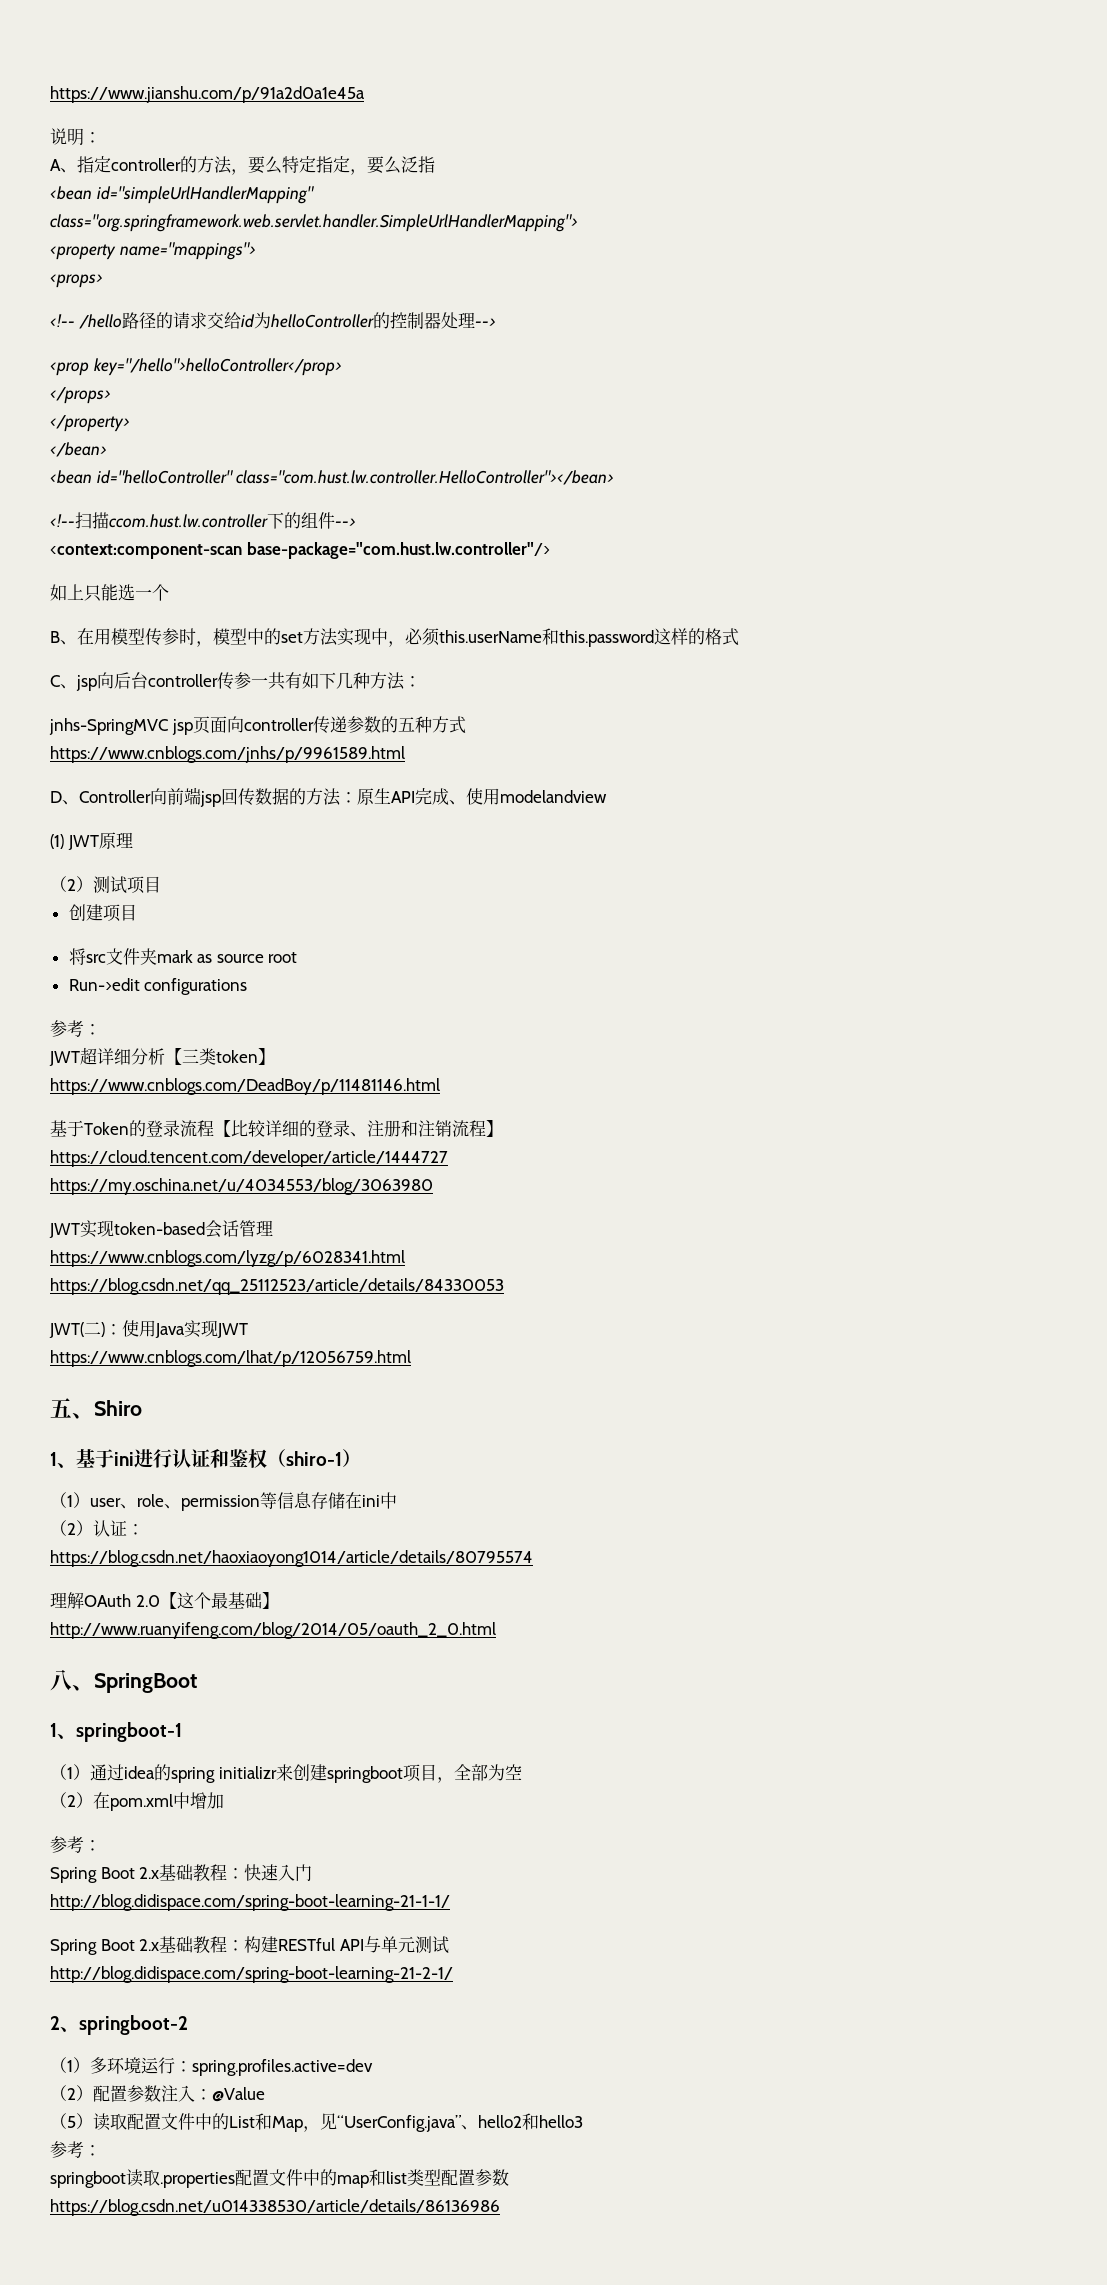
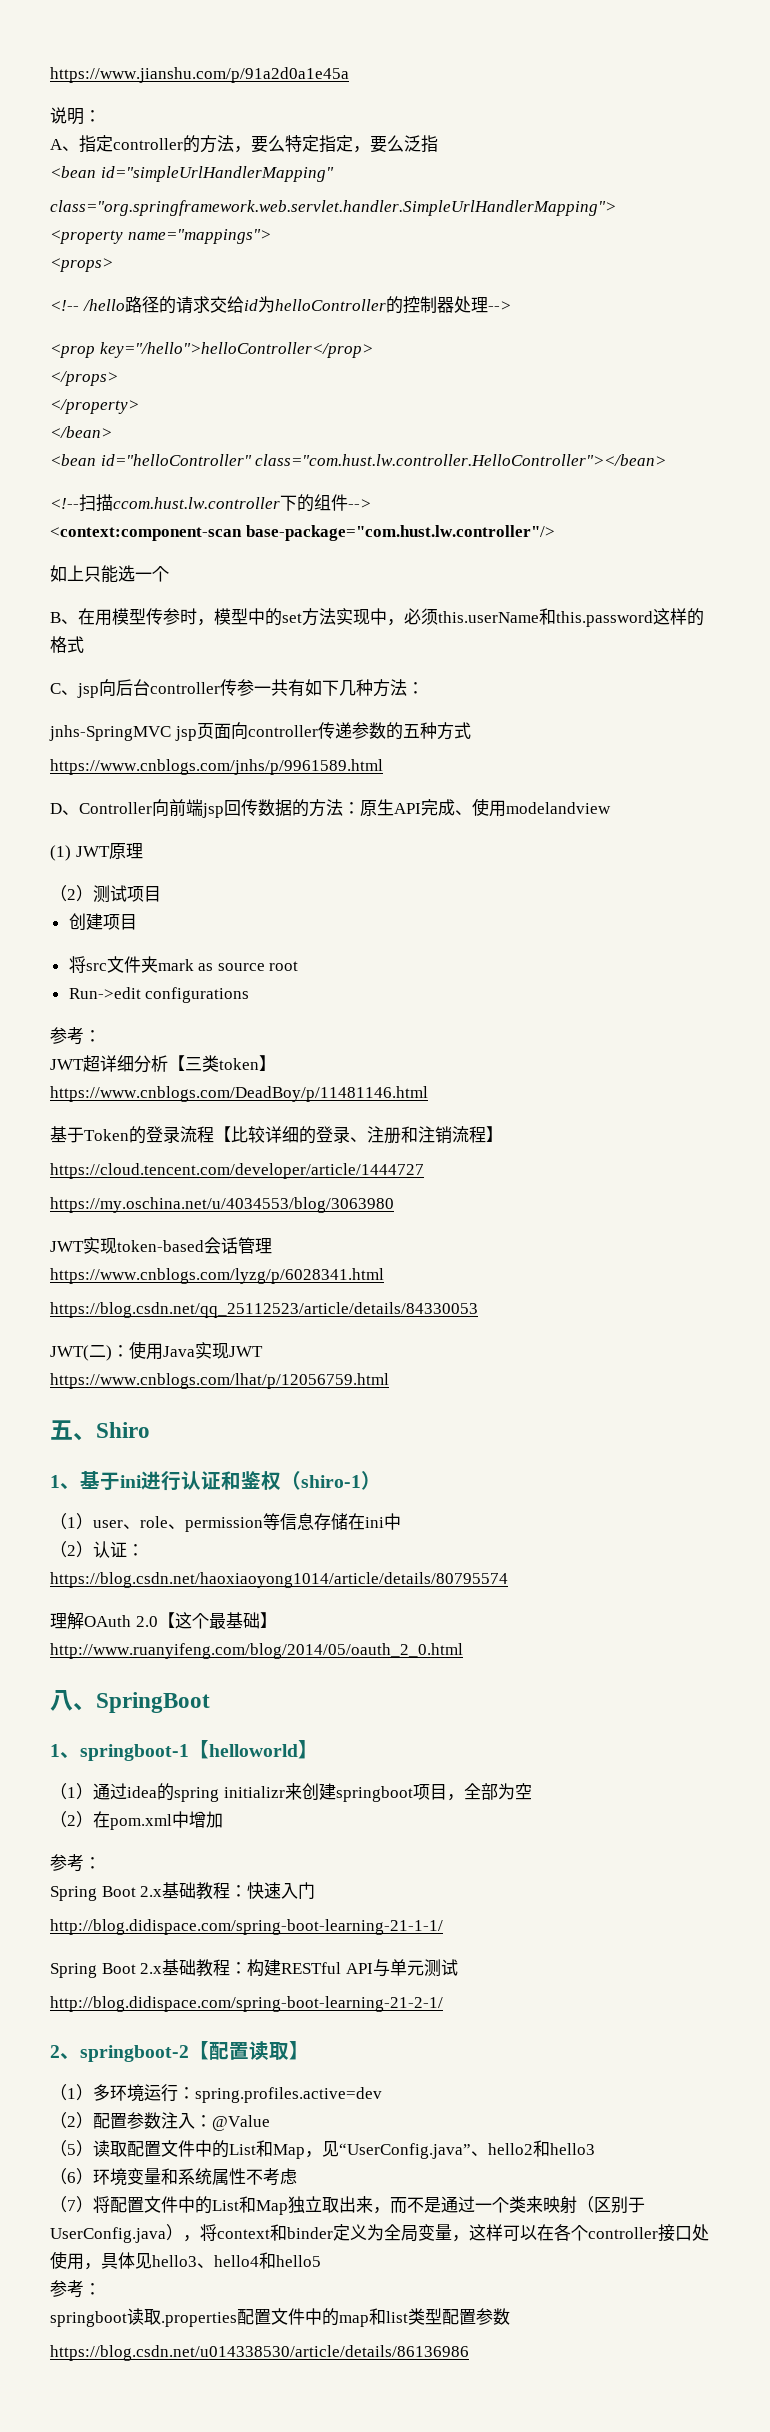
- 1、springboot-1
+ 1、springboot-1【helloworld】
- 2、springboot-2
+ 2、springboot-2【配置读取】
+ （6）环境变量和系统属性不考虑
+ （7）将配置文件中的List和Map独立取出来，而不是通过一个类来映射（区别于UserConfig.java），将context和binder定义为全局变量，这样可以在各个controller接口处使用，具体见hello3、hello4和hello5

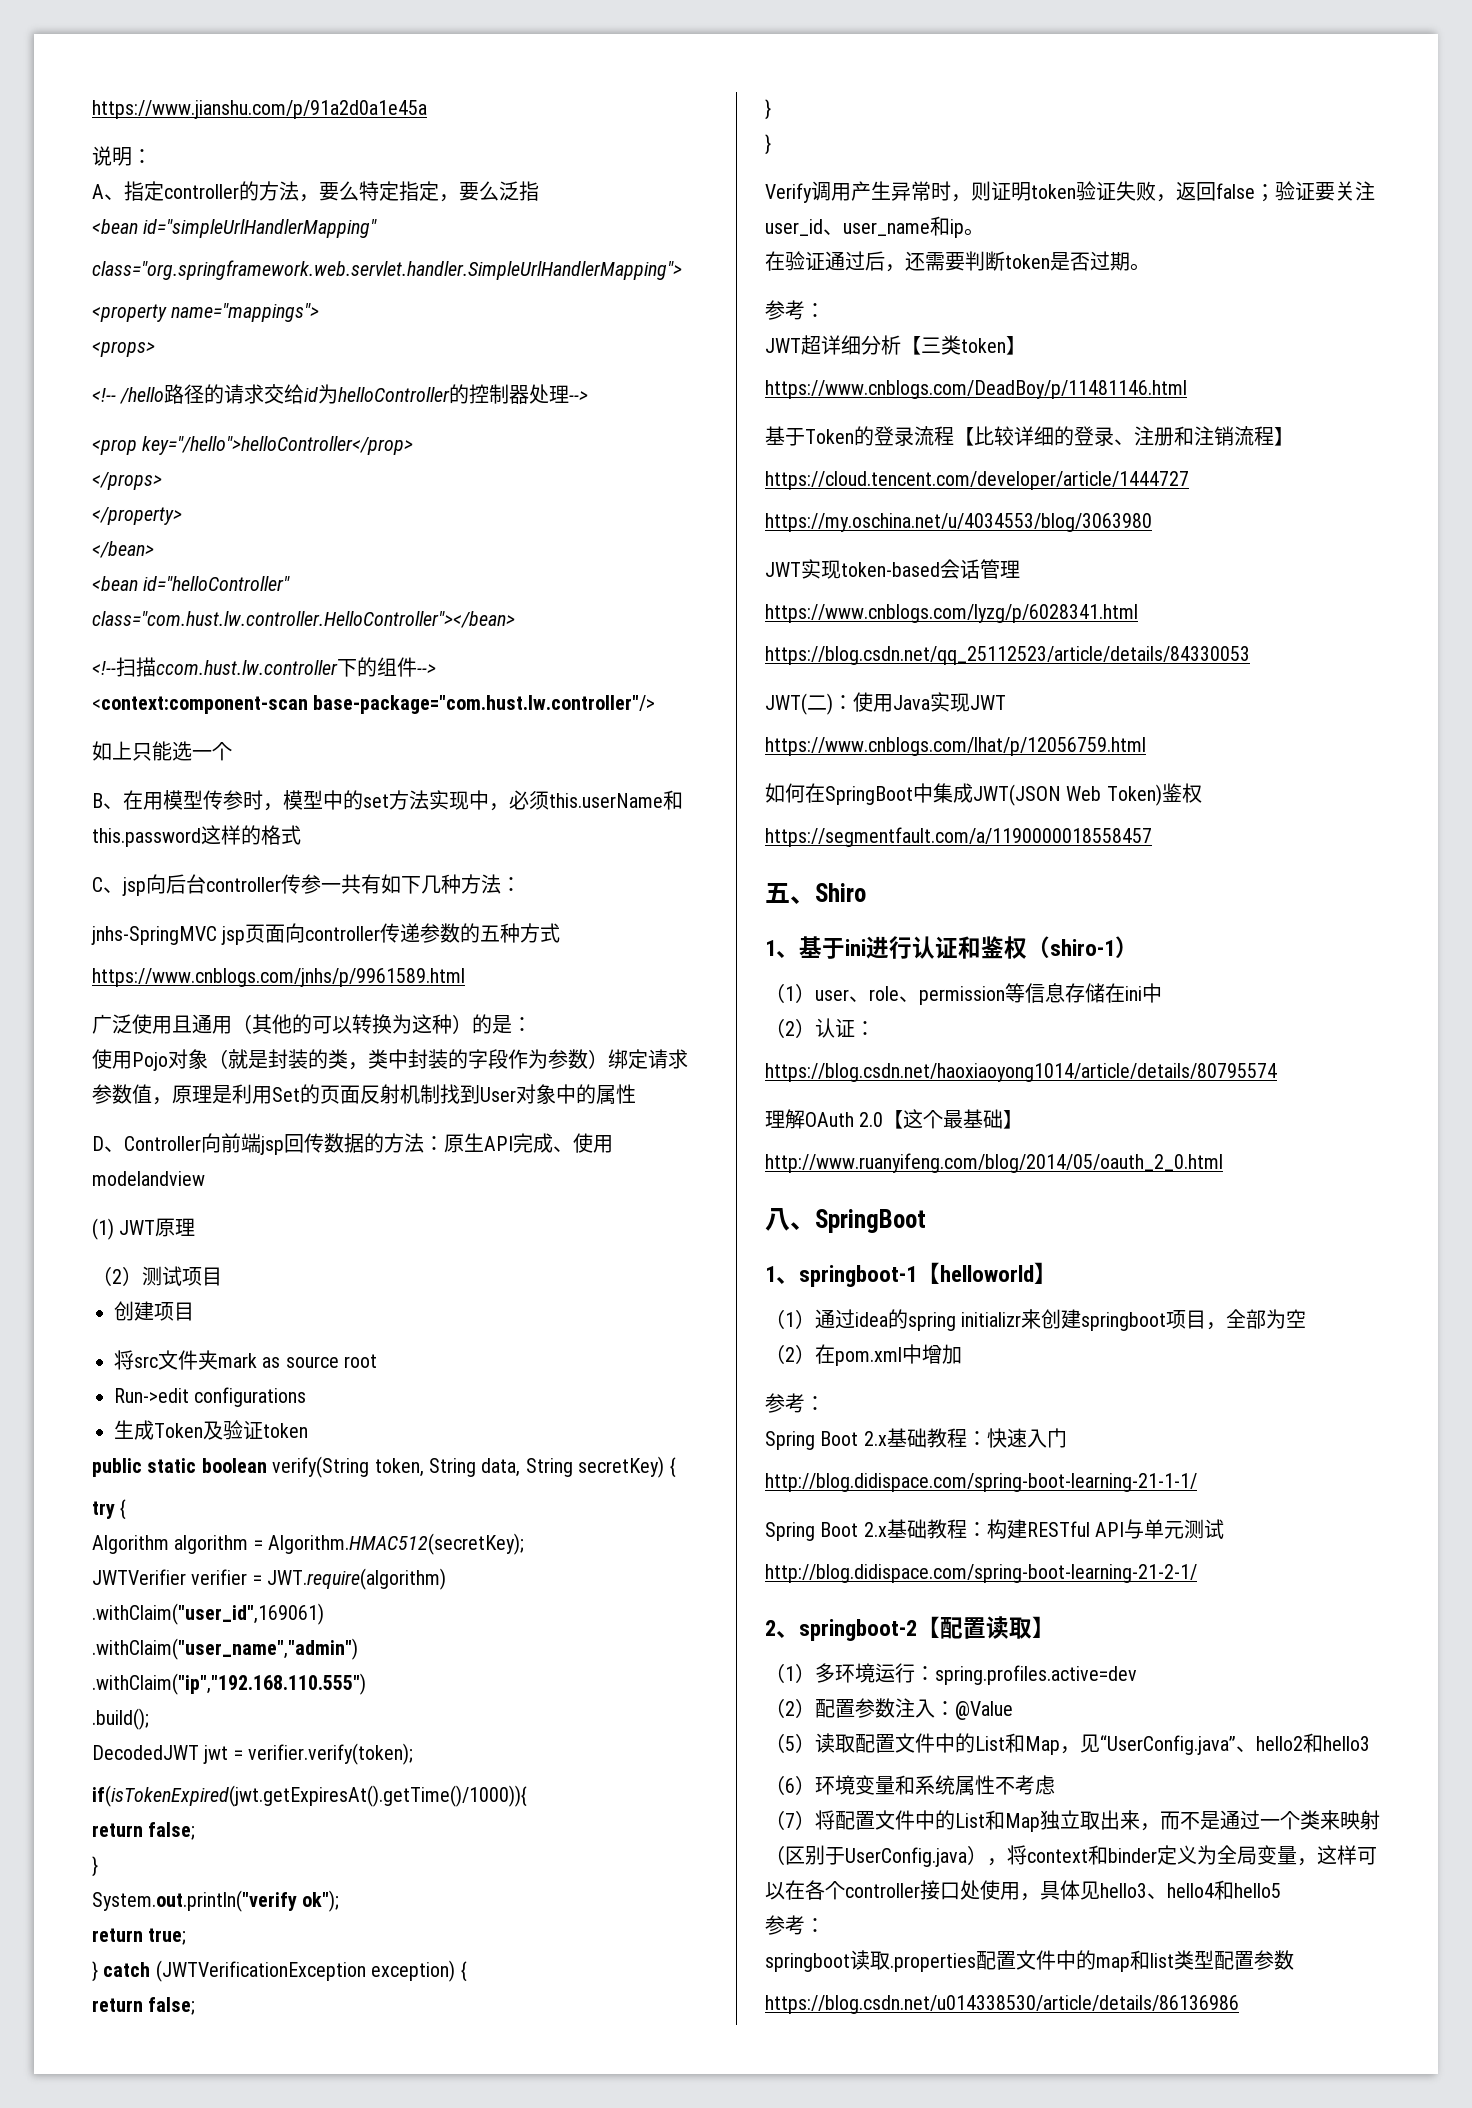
+ 广泛使用且通用（其他的可以转换为这种）的是：
+ 使用Pojo对象（就是封装的类，类中封装的字段作为参数）绑定请求参数值，原理是利用Set的页面反射机制找到User对象中的属性
+ 生成Token及验证token
+ public static boolean verify(String token, String data, String secretKey) {
+ try {
+ Algorithm algorithm = Algorithm.HMAC512(secretKey);
+ JWTVerifier verifier = JWT.require(algorithm)
+ .withClaim("user_id",169061)
+ .withClaim("user_name","admin")
+ .withClaim("ip","192.168.110.555")
+ .build();
+ DecodedJWT jwt = verifier.verify(token);
+ if(isTokenExpired(jwt.getExpiresAt().getTime()/1000)){
+ return false;
+ }
+ System.out.println("verify ok");
+ return true;
+ } catch (JWTVerificationException exception) {
+ return false;
+ }
+ }
+ Verify调用产生异常时，则证明token验证失败，返回false；验证要关注user_id、user_name和ip。
+ 在验证通过后，还需要判断token是否过期。
+ 如何在SpringBoot中集成JWT(JSON Web Token)鉴权
+ https://segmentfault.com/a/1190000018558457

